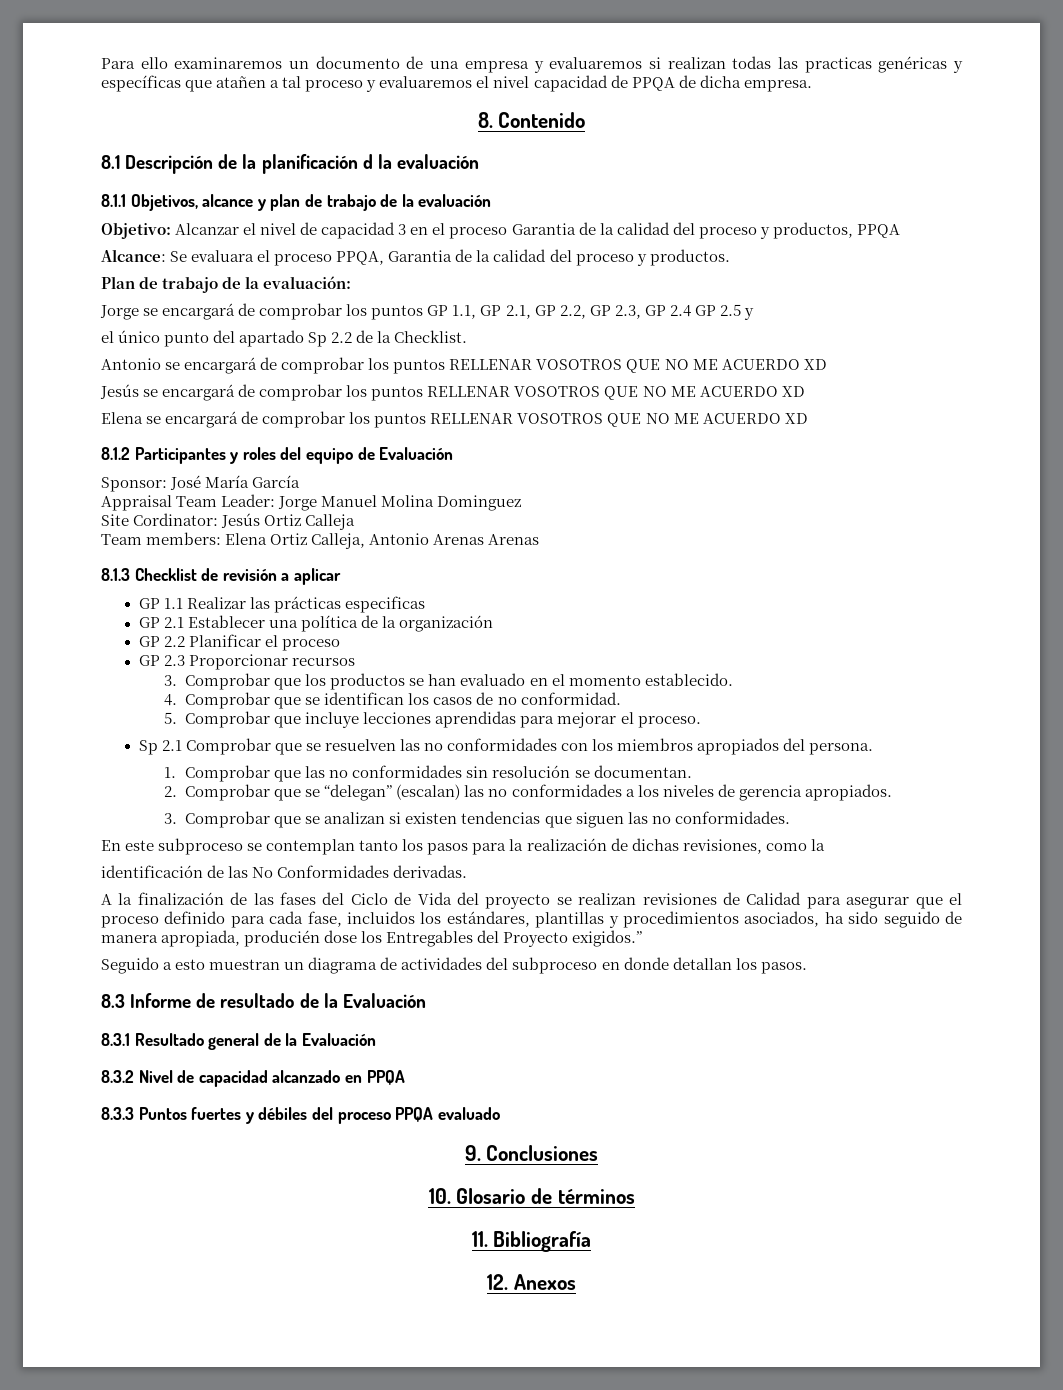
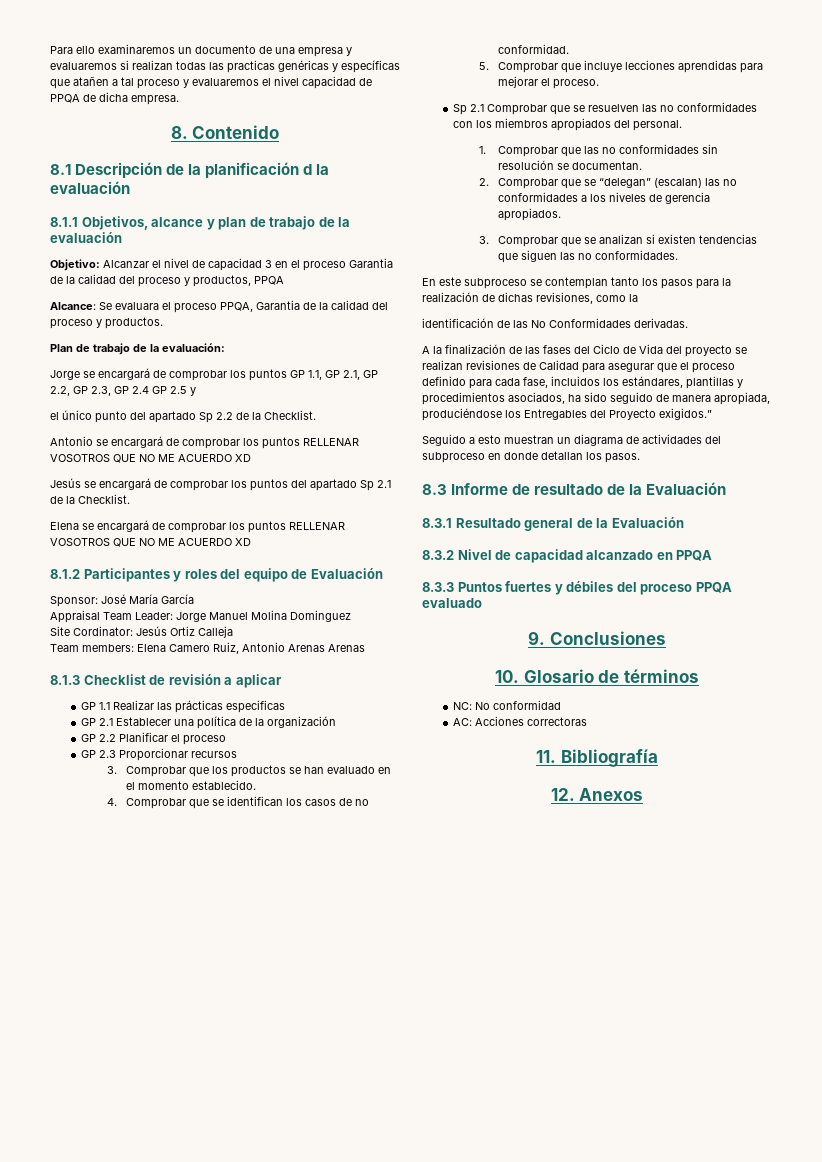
- Jesús se encargará de comprobar los puntos RELLENAR VOSOTROS QUE NO ME ACUERDO XD
+ Jesús se encargará de comprobar los puntos del apartado Sp 2.1 de la Checklist.
- Team members: Elena Ortiz Calleja, Antonio Arenas Arenas
+ Team members: Elena Camero Ruiz, Antonio Arenas Arenas
- Sp 2.1 Comprobar que se resuelven las no conformidades con los miembros apropiados del persona.
+ Sp 2.1 Comprobar que se resuelven las no conformidades con los miembros apropiados del personal.
- A la finalización de las fases del Ciclo de Vida del proyecto se realizan revisiones de Calidad para asegurar que el proceso definido para cada fase, incluidos los estándares, plantillas y procedimientos asociados, ha sido seguido de manera apropiada, producién dose los Entregables del Proyecto exigidos.”
+ A la finalización de las fases del Ciclo de Vida del proyecto se realizan revisiones de Calidad para asegurar que el proceso definido para cada fase, incluidos los estándares, plantillas y procedimientos asociados, ha sido seguido de manera apropiada, produciéndose los Entregables del Proyecto exigidos.”
+ NC: No conformidad
+ AC: Acciones correctoras

